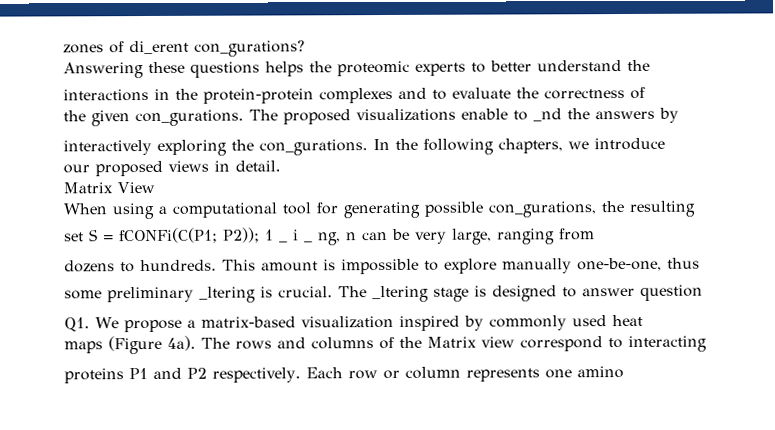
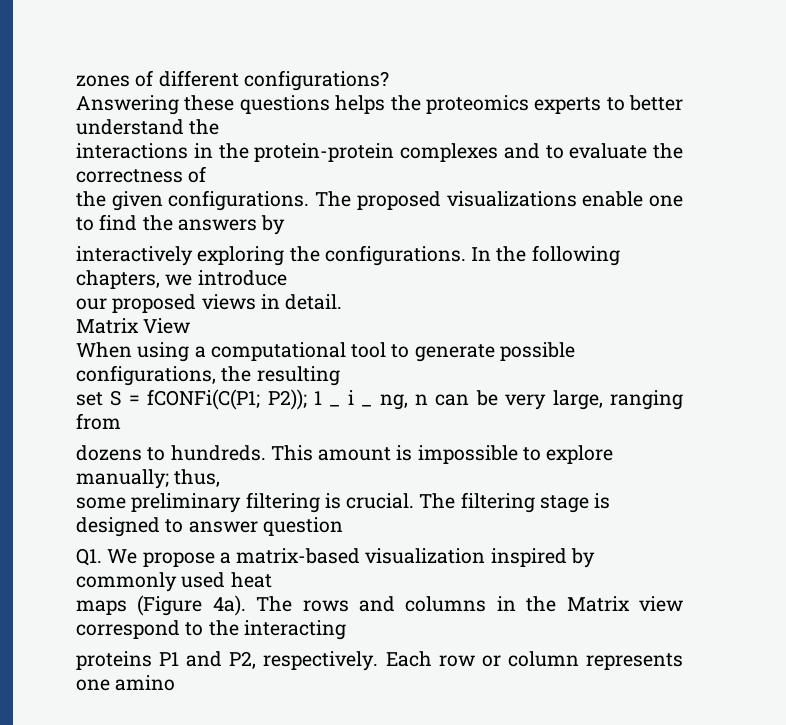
- zones of di_erent con_gurations?
+ zones of different configurations?
- Answering these questions helps the proteomic experts to better understand the
+ Answering these questions helps the proteomics experts to better understand the
- the given con_gurations.
+ the given configurations.
- The proposed visualizations enable to _nd the answers by
+ The proposed visualizations enable one to find the answers by
- interactively exploring the con_gurations.
+ interactively exploring the configurations.
- When using a computational tool for generating possible con_gurations, the resulting
+ When using a computational tool to generate possible configurations, the resulting
- This amount is impossible to explore manually one-be-one, thus
+ This amount is impossible to explore manually; thus,
- some preliminary _ltering is crucial.
+ some preliminary filtering is crucial.
- The _ltering stage is designed to answer question
+ The filtering stage is designed to answer question
- The rows and columns of the Matrix view correspond to interacting
+ The rows and columns in the Matrix view correspond to the interacting
- proteins P1 and P2 respectively.
+ proteins P1 and P2, respectively.

